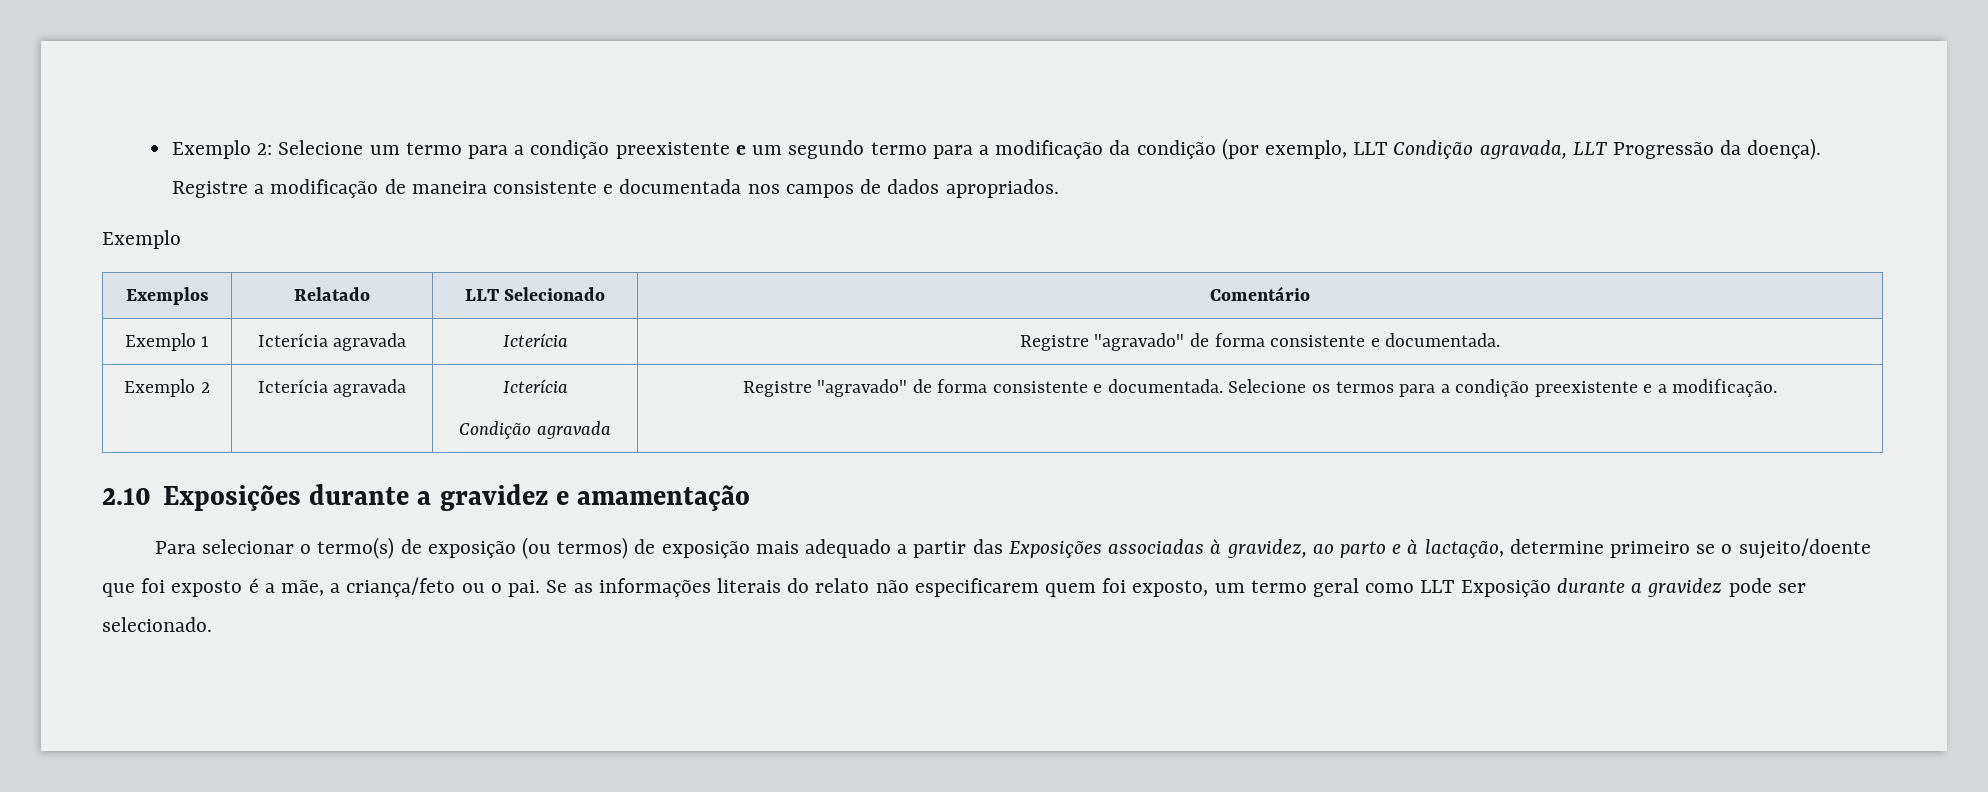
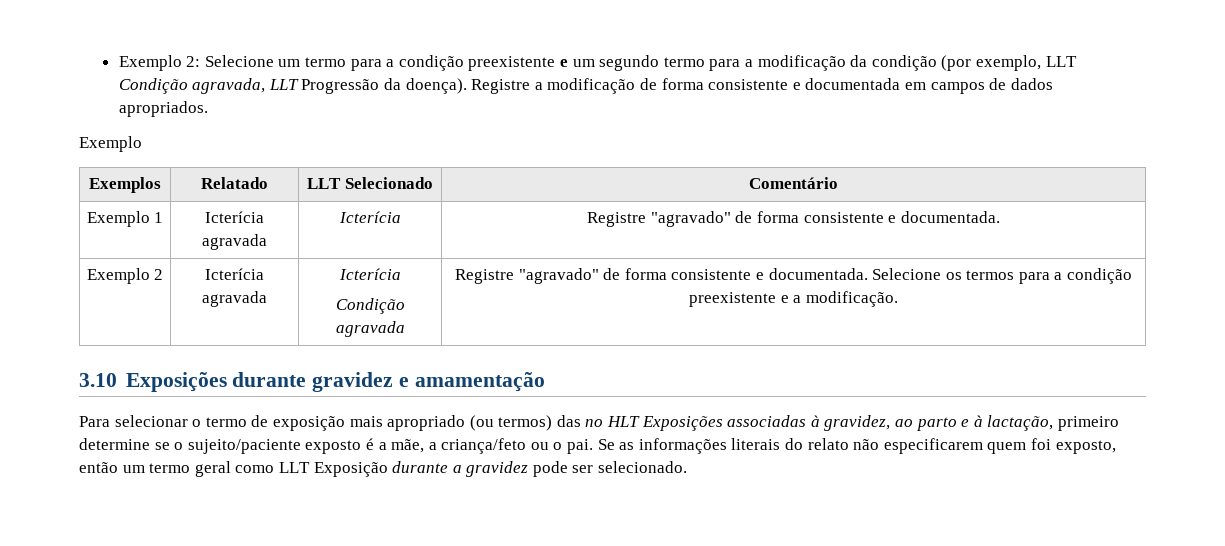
- Registre a modificação de maneira consistente e documentada nos campos de dados apropriados.
+ Registre a modificação de forma consistente e documentada em campos de dados apropriados.
- 2.10 Exposições durante a gravidez e amamentação
+ 3.10 Exposições durante gravidez e amamentação
- Para selecionar o termo(s) de exposição (ou termos) de exposição mais adequado a partir das Exposições associadas à gravidez, ao parto e à lactação, determine primeiro se o sujeito/doente que foi exposto é a mãe, a criança/feto ou o pai.
+ Para selecionar o termo de exposição mais apropriado (ou termos) das no HLT Exposições associadas à gravidez, ao parto e à lactação, primeiro determine se o sujeito/paciente exposto é a mãe, a criança/feto ou o pai.
- Se as informações literais do relato não especificarem quem foi exposto, um termo geral como LLT Exposição durante a gravidez pode ser selecionado.
+ Se as informações literais do relato não especificarem quem foi exposto, então um termo geral como LLT Exposição durante a gravidez pode ser selecionado.

